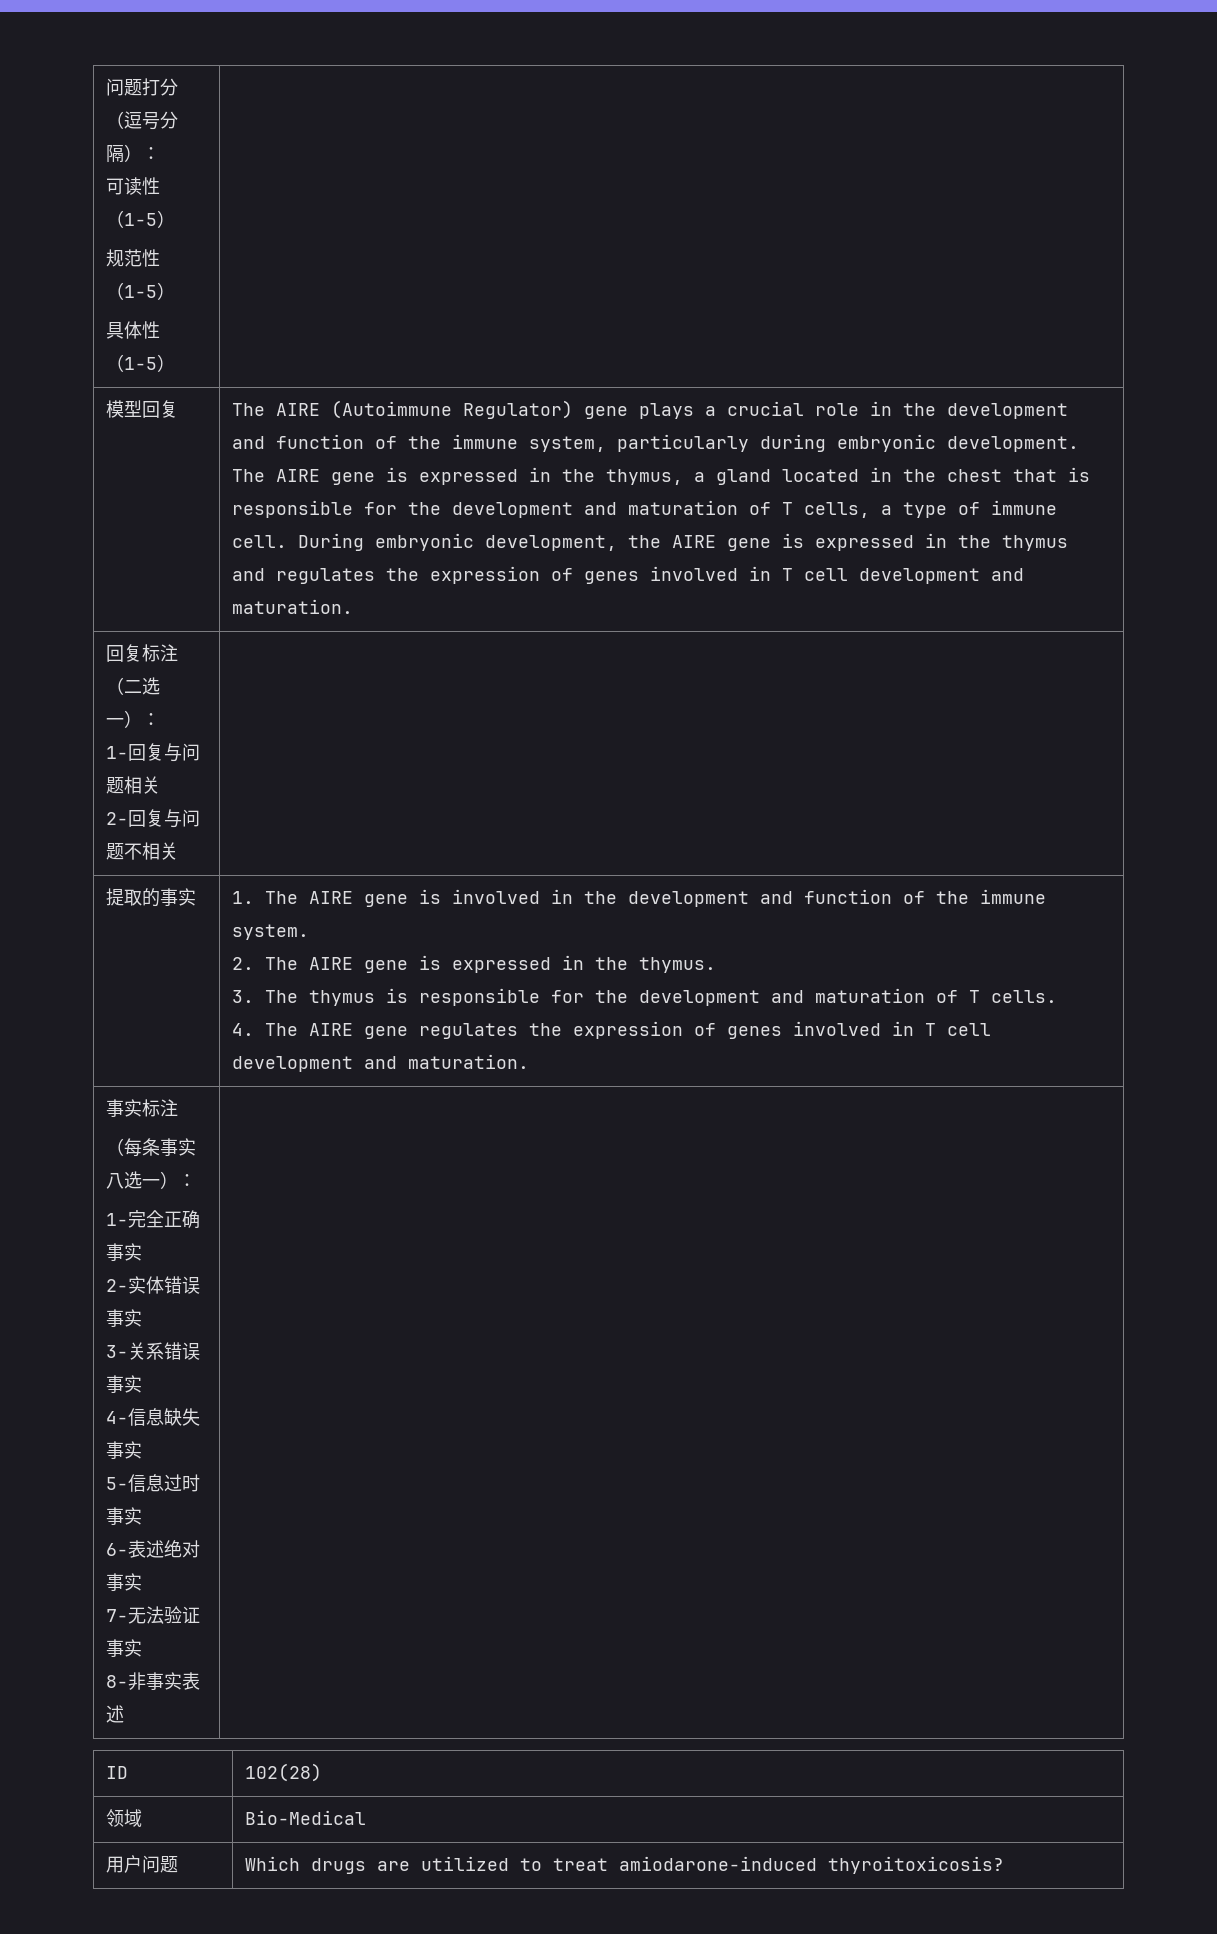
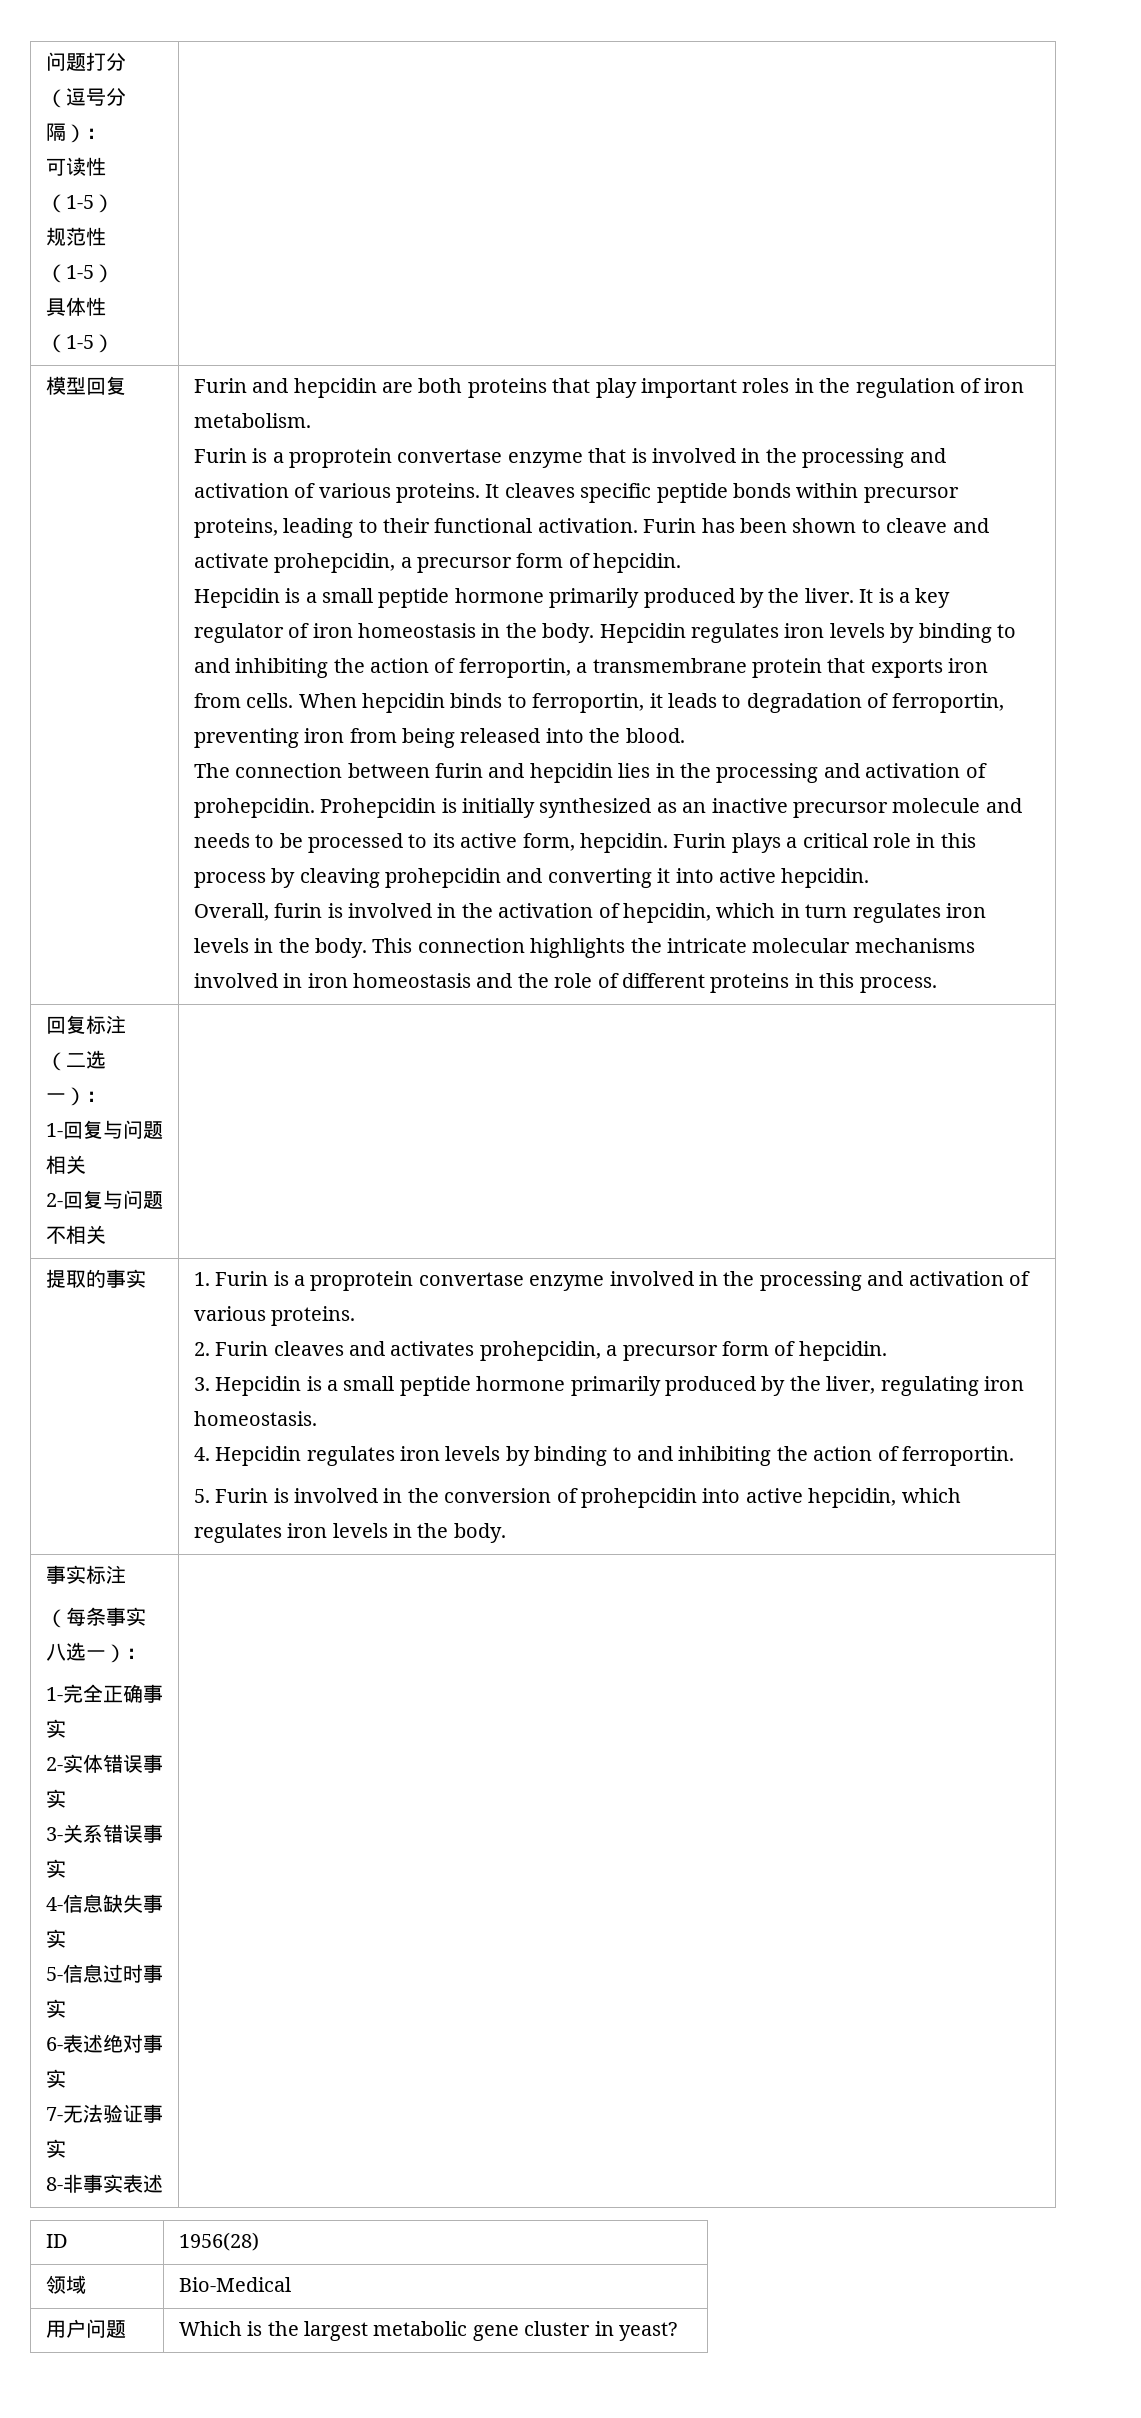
- The AIRE (Autoimmune Regulator) gene plays a crucial role in the development and function of the immune system, particularly during embryonic development. The AIRE gene is expressed in the thymus, a gland located in the chest that is responsible for the development and maturation of T cells, a type of immune cell. During embryonic development, the AIRE gene is expressed in the thymus and regulates the expression of genes involved in T cell development and maturation.
+ Furin and hepcidin are both proteins that play important roles in the regulation of iron metabolism.
+ Furin is a proprotein convertase enzyme that is involved in the processing and activation of various proteins. It cleaves specific peptide bonds within precursor proteins, leading to their functional activation. Furin has been shown to cleave and activate prohepcidin, a precursor form of hepcidin.
+ Hepcidin is a small peptide hormone primarily produced by the liver. It is a key regulator of iron homeostasis in the body. Hepcidin regulates iron levels by binding to and inhibiting the action of ferroportin, a transmembrane protein that exports iron from cells. When hepcidin binds to ferroportin, it leads to degradation of ferroportin, preventing iron from being released into the blood.
+ The connection between furin and hepcidin lies in the processing and activation of prohepcidin. Prohepcidin is initially synthesized as an inactive precursor molecule and needs to be processed to its active form, hepcidin. Furin plays a critical role in this process by cleaving prohepcidin and converting it into active hepcidin.
+ Overall, furin is involved in the activation of hepcidin, which in turn regulates iron levels in the body. This connection highlights the intricate molecular mechanisms involved in iron homeostasis and the role of different proteins in this process.
- 1. The AIRE gene is involved in the development and function of the immune system.
- 2. The AIRE gene is expressed in the thymus.
- 3. The thymus is responsible for the development and maturation of T cells.
- 4. The AIRE gene regulates the expression of genes involved in T cell development and maturation.
+ 1. Furin is a proprotein convertase enzyme involved in the processing and activation of various proteins.
+ 2. Furin cleaves and activates prohepcidin, a precursor form of hepcidin.
+ 3. Hepcidin is a small peptide hormone primarily produced by the liver, regulating iron homeostasis.
+ 4. Hepcidin regulates iron levels by binding to and inhibiting the action of ferroportin.
+ 5. Furin is involved in the conversion of prohepcidin into active hepcidin, which regulates iron levels in the body.
- ID | 102(28)
+ ID | 1956(28)
- 用户问题 | Which drugs are utilized to treat amiodarone-induced thyroitoxicosis?
+ 用户问题 | Which is the largest metabolic gene cluster in yeast?

